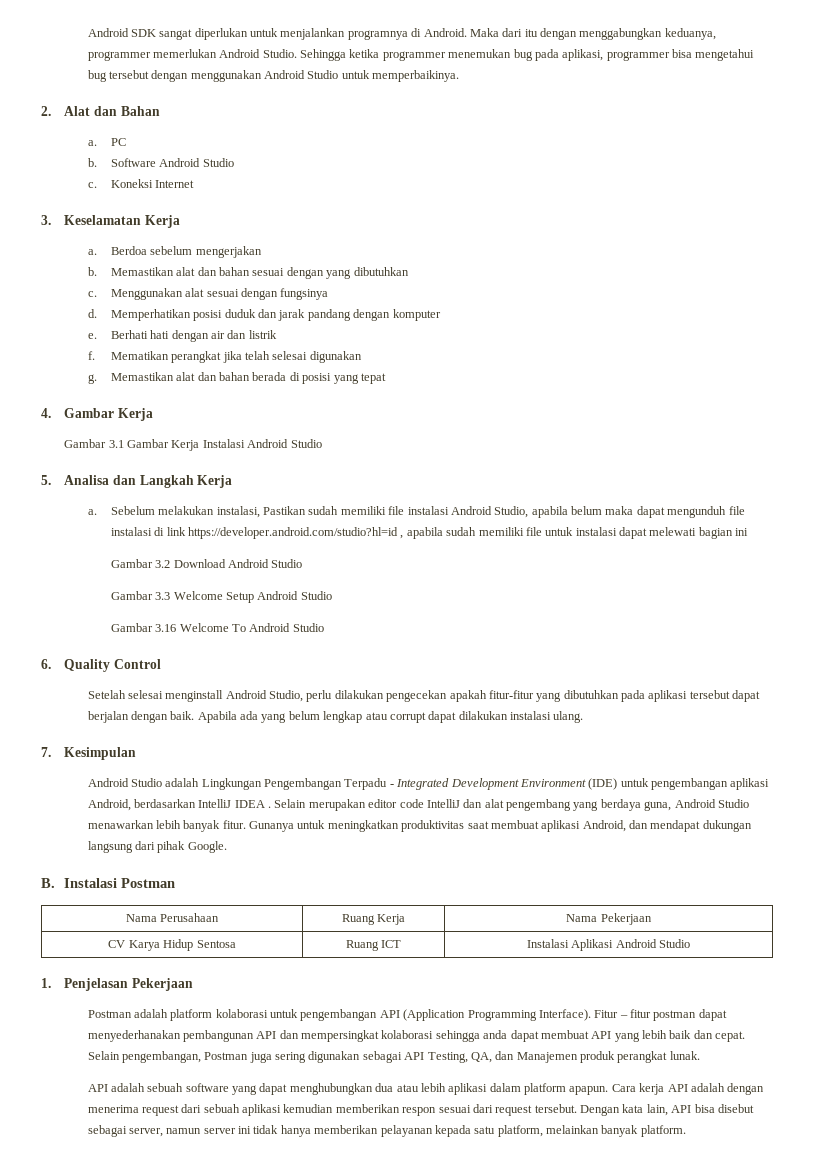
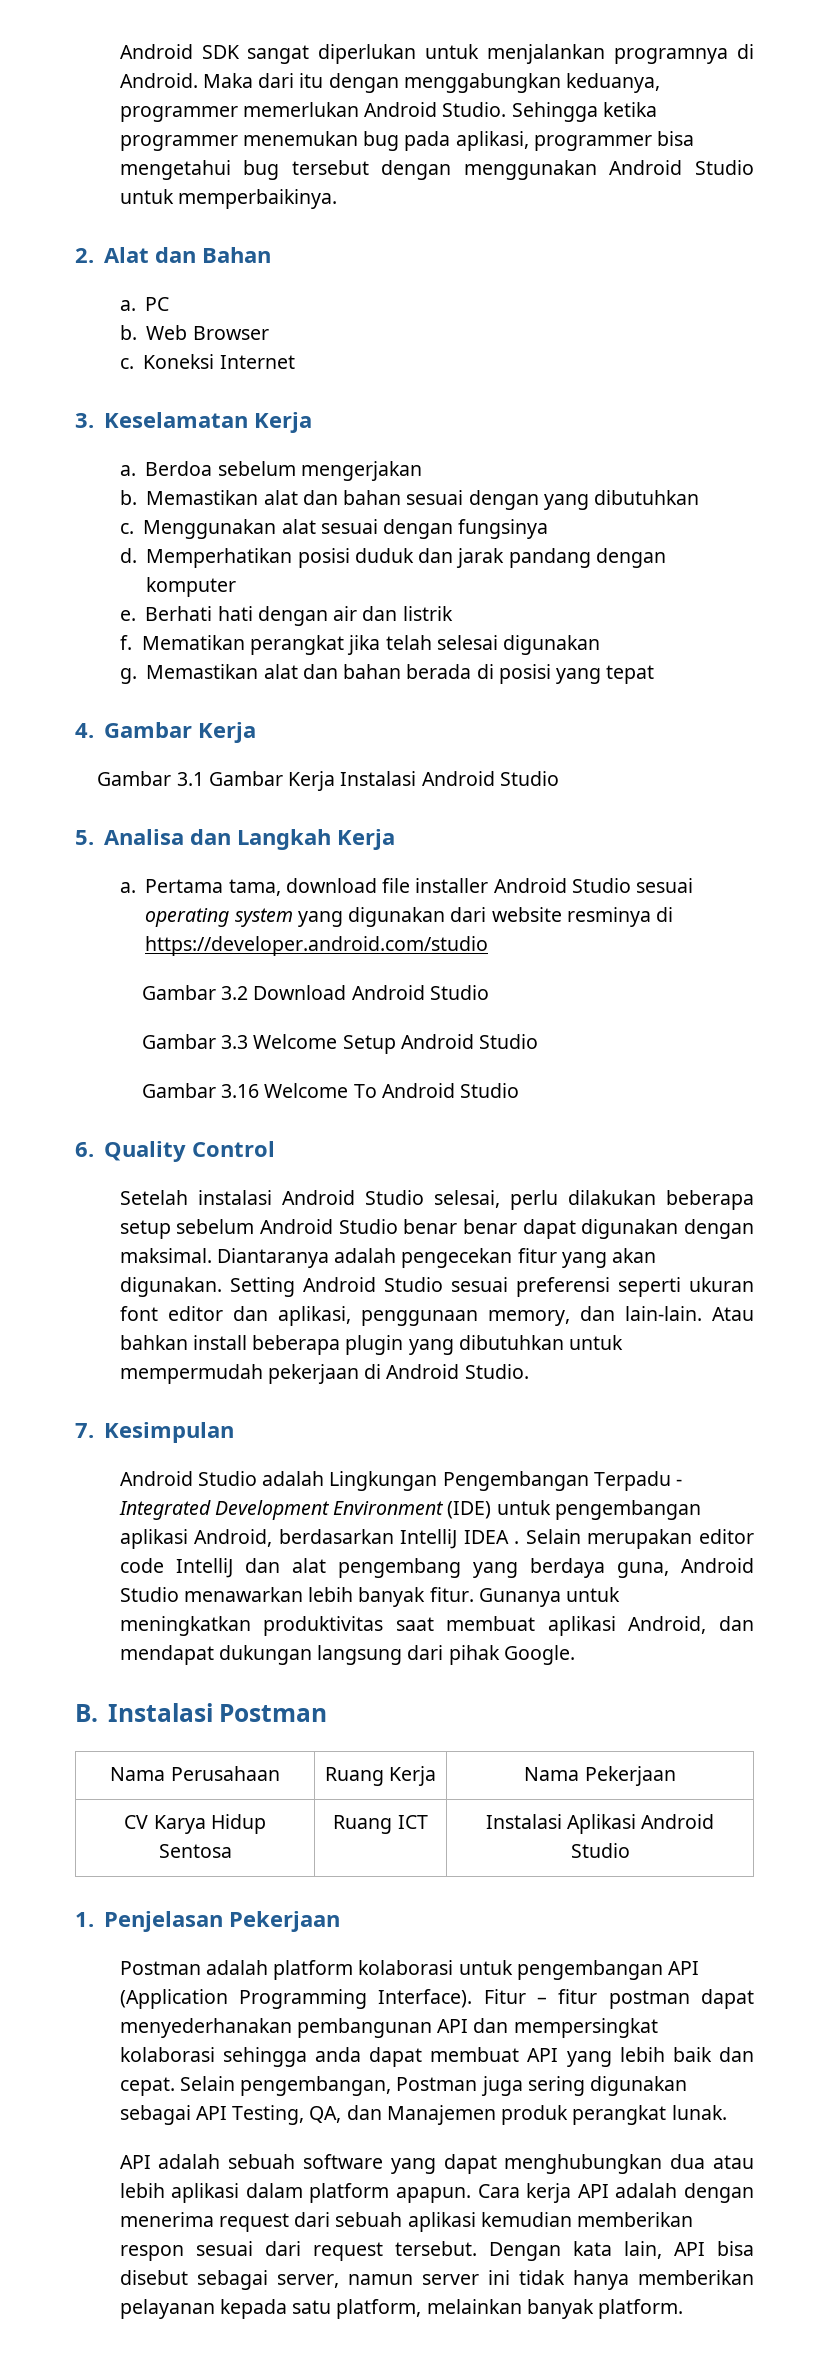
- Software Android Studio
+ Web Browser
- Sebelum melakukan instalasi, Pastikan sudah memiliki file instalasi Android Studio, apabila belum maka dapat mengunduh file instalasi di link https://developer.android.com/studio?hl=id , apabila sudah memiliki file untuk instalasi dapat melewati bagian ini
+ Pertama tama, download file installer Android Studio sesuai operating system yang digunakan dari website resminya di https://developer.android.com/studio
- Setelah selesai menginstall Android Studio, perlu dilakukan pengecekan apakah fitur-fitur yang dibutuhkan pada aplikasi tersebut dapat berjalan dengan baik. Apabila ada yang belum lengkap atau corrupt dapat dilakukan instalasi ulang.
+ Setelah instalasi Android Studio selesai, perlu dilakukan beberapa setup sebelum Android Studio benar benar dapat digunakan dengan maksimal. Diantaranya adalah pengecekan fitur yang akan digunakan. Setting Android Studio sesuai preferensi seperti ukuran font editor dan aplikasi, penggunaan memory, dan lain-lain. Atau bahkan install beberapa plugin yang dibutuhkan untuk mempermudah pekerjaan di Android Studio.

